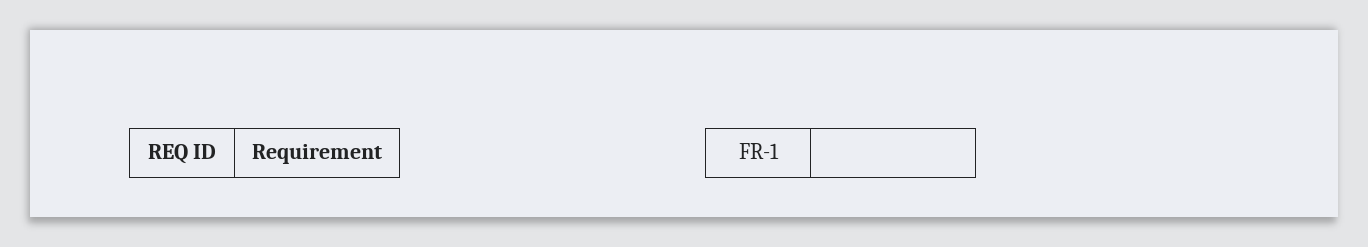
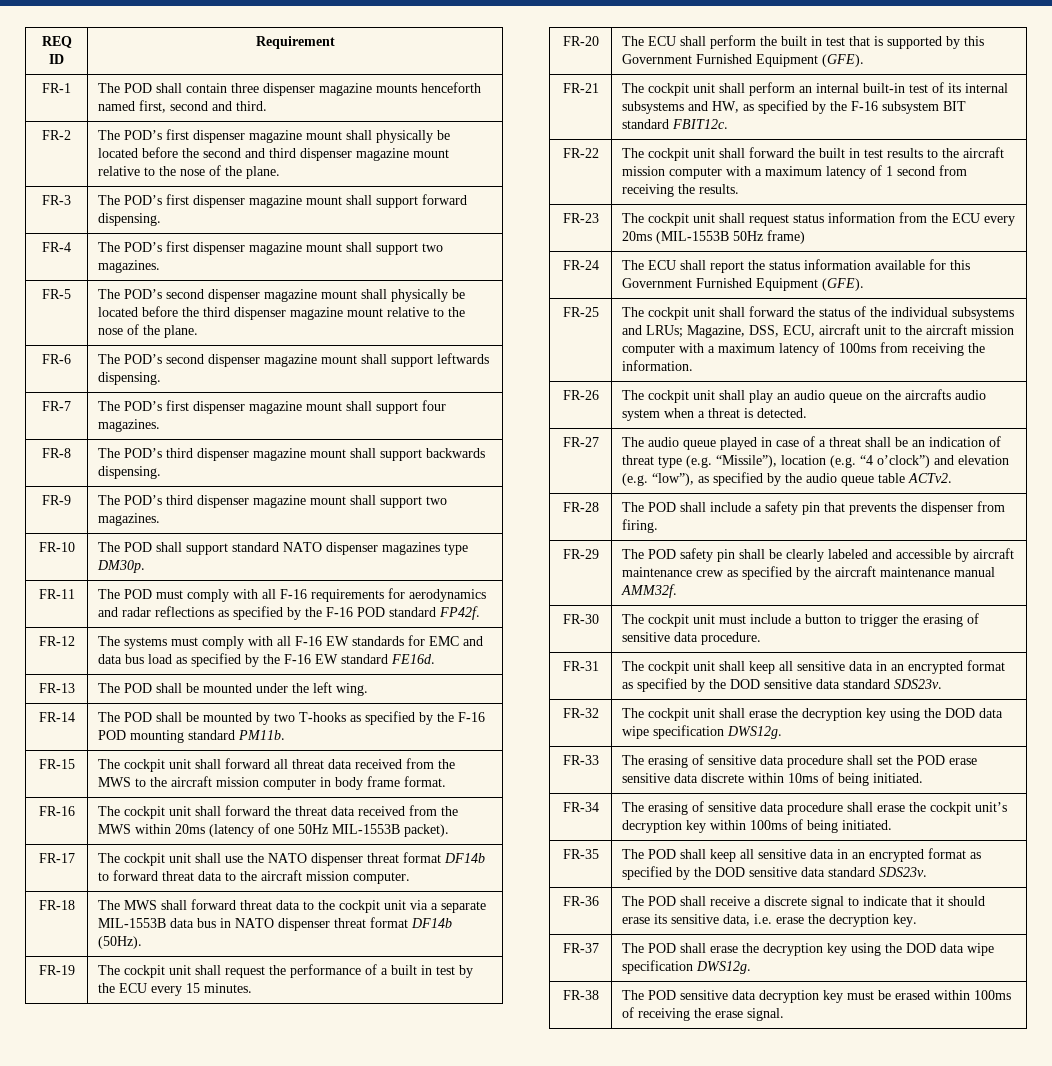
- FR-1 |
+ FR-1 | The POD shall contain three dispenser magazine mounts henceforth named first, second and third.
+ FR-2 | The POD’s first dispenser magazine mount shall physically be located before the second and third dispenser magazine mount relative to the nose of the plane.
+ FR-3 | The POD’s first dispenser magazine mount shall support forward dispensing.
+ FR-4 | The POD’s first dispenser magazine mount shall support two magazines.
+ FR-5 | The POD’s second dispenser magazine mount shall physically be located before the third dispenser magazine mount relative to the nose of the plane.
+ FR-6 | The POD’s second dispenser magazine mount shall support leftwards dispensing.
+ FR-7 | The POD’s first dispenser magazine mount shall support four magazines.
+ FR-8 | The POD’s third dispenser magazine mount shall support backwards dispensing.
+ FR-9 | The POD’s third dispenser magazine mount shall support two magazines.
+ FR-10 | The POD shall support standard NATO dispenser magazines type DM30p.
+ FR-11 | The POD must comply with all F-16 requirements for aerodynamics and radar reflections as specified by the F-16 POD standard FP42f.
+ FR-12 | The systems must comply with all F-16 EW standards for EMC and data bus load as specified by the F-16 EW standard FE16d.
+ FR-13 | The POD shall be mounted under the left wing.
+ FR-14 | The POD shall be mounted by two T-hooks as specified by the F-16 POD mounting standard PM11b.
+ FR-15 | The cockpit unit shall forward all threat data received from the MWS to the aircraft mission computer in body frame format.
+ FR-16 | The cockpit unit shall forward the threat data received from the MWS within 20ms (latency of one 50Hz MIL-1553B packet).
+ FR-17 | The cockpit unit shall use the NATO dispenser threat format DF14b to forward threat data to the aircraft mission computer.
+ FR-18 | The MWS shall forward threat data to the cockpit unit via a separate MIL-1553B data bus in NATO dispenser threat format DF14b (50Hz).
+ FR-19 | The cockpit unit shall request the performance of a built in test by the ECU every 15 minutes.
+ FR-20 | The ECU shall perform the built in test that is supported by this Government Furnished Equipment (GFE).
+ FR-21 | The cockpit unit shall perform an internal built-in test of its internal subsystems and HW, as specified by the F-16 subsystem BIT standard FBIT12c.
+ FR-22 | The cockpit unit shall forward the built in test results to the aircraft mission computer with a maximum latency of 1 second from receiving the results.
+ FR-23 | The cockpit unit shall request status information from the ECU every 20ms (MIL-1553B 50Hz frame)
+ FR-24 | The ECU shall report the status information available for this Government Furnished Equipment (GFE).
+ FR-25 | The cockpit unit shall forward the status of the individual subsystems and LRUs; Magazine, DSS, ECU, aircraft unit to the aircraft mission computer with a maximum latency of 100ms from receiving the information.
+ FR-26 | The cockpit unit shall play an audio queue on the aircrafts audio system when a threat is detected.
+ FR-27 | The audio queue played in case of a threat shall be an indication of threat type (e.g. “Missile”), location (e.g. “4 o’clock”) and elevation (e.g. “low”), as specified by the audio queue table ACTv2.
+ FR-28 | The POD shall include a safety pin that prevents the dispenser from firing.
+ FR-29 | The POD safety pin shall be clearly labeled and accessible by aircraft maintenance crew as specified by the aircraft maintenance manual AMM32f.
+ FR-30 | The cockpit unit must include a button to trigger the erasing of sensitive data procedure.
+ FR-31 | The cockpit unit shall keep all sensitive data in an encrypted format as specified by the DOD sensitive data standard SDS23v.
+ FR-32 | The cockpit unit shall erase the decryption key using the DOD data wipe specification DWS12g.
+ FR-33 | The erasing of sensitive data procedure shall set the POD erase sensitive data discrete within 10ms of being initiated.
+ FR-34 | The erasing of sensitive data procedure shall erase the cockpit unit’s decryption key within 100ms of being initiated.
+ FR-35 | The POD shall keep all sensitive data in an encrypted format as specified by the DOD sensitive data standard SDS23v.
+ FR-36 | The POD shall receive a discrete signal to indicate that it should erase its sensitive data, i.e. erase the decryption key.
+ FR-37 | The POD shall erase the decryption key using the DOD data wipe specification DWS12g.
+ FR-38 | The POD sensitive data decryption key must be erased within 100ms of receiving the erase signal.

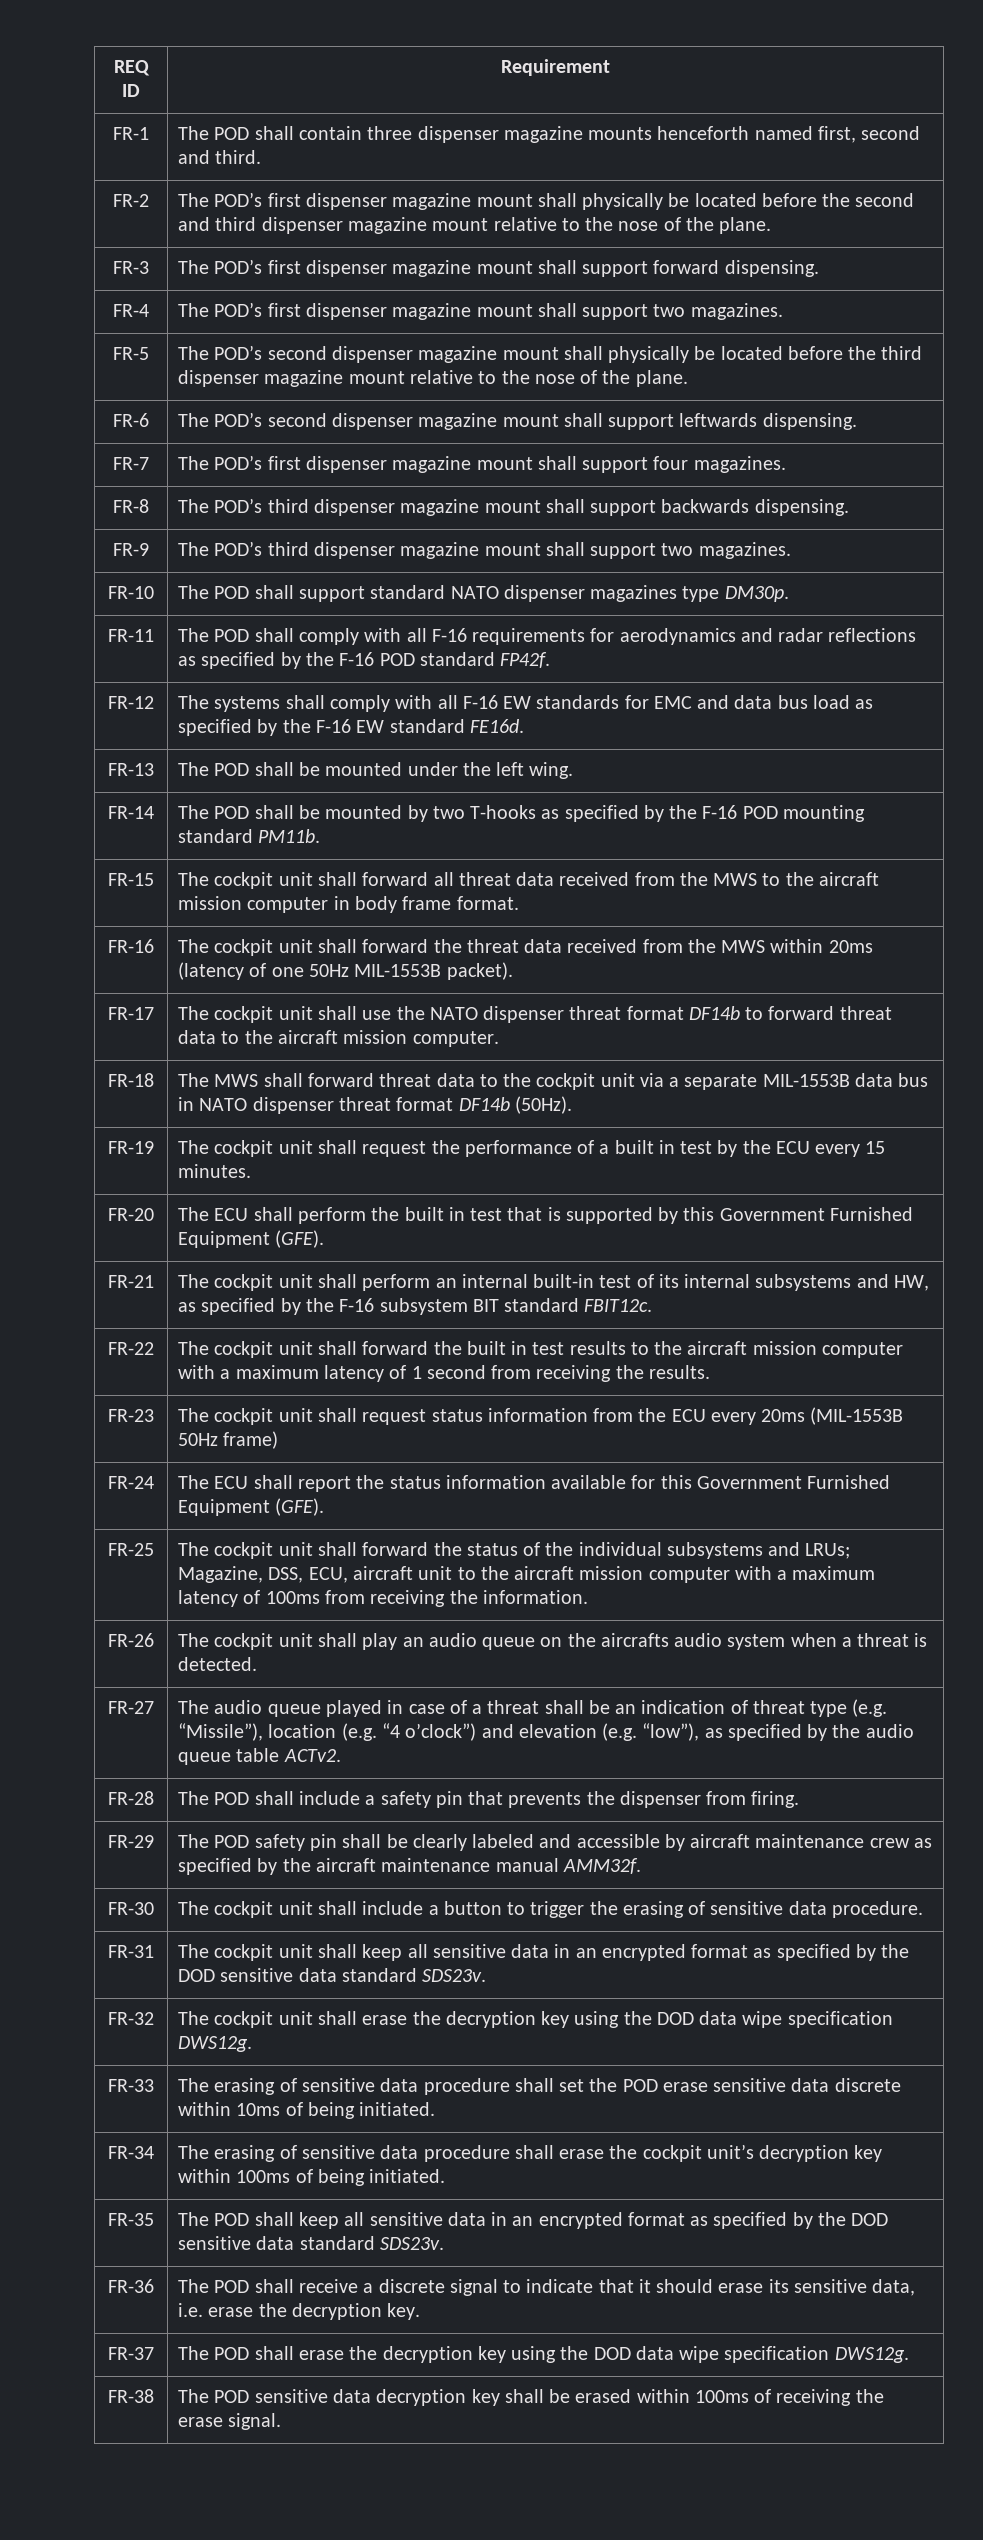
- FR-11 | The POD must comply with all F-16 requirements for aerodynamics and radar reflections as specified by the F-16 POD standard FP42f.
+ FR-11 | The POD shall comply with all F-16 requirements for aerodynamics and radar reflections as specified by the F-16 POD standard FP42f.
- FR-12 | The systems must comply with all F-16 EW standards for EMC and data bus load as specified by the F-16 EW standard FE16d.
+ FR-12 | The systems shall comply with all F-16 EW standards for EMC and data bus load as specified by the F-16 EW standard FE16d.
- FR-30 | The cockpit unit must include a button to trigger the erasing of sensitive data procedure.
+ FR-30 | The cockpit unit shall include a button to trigger the erasing of sensitive data procedure.
- FR-38 | The POD sensitive data decryption key must be erased within 100ms of receiving the erase signal.
+ FR-38 | The POD sensitive data decryption key shall be erased within 100ms of receiving the erase signal.

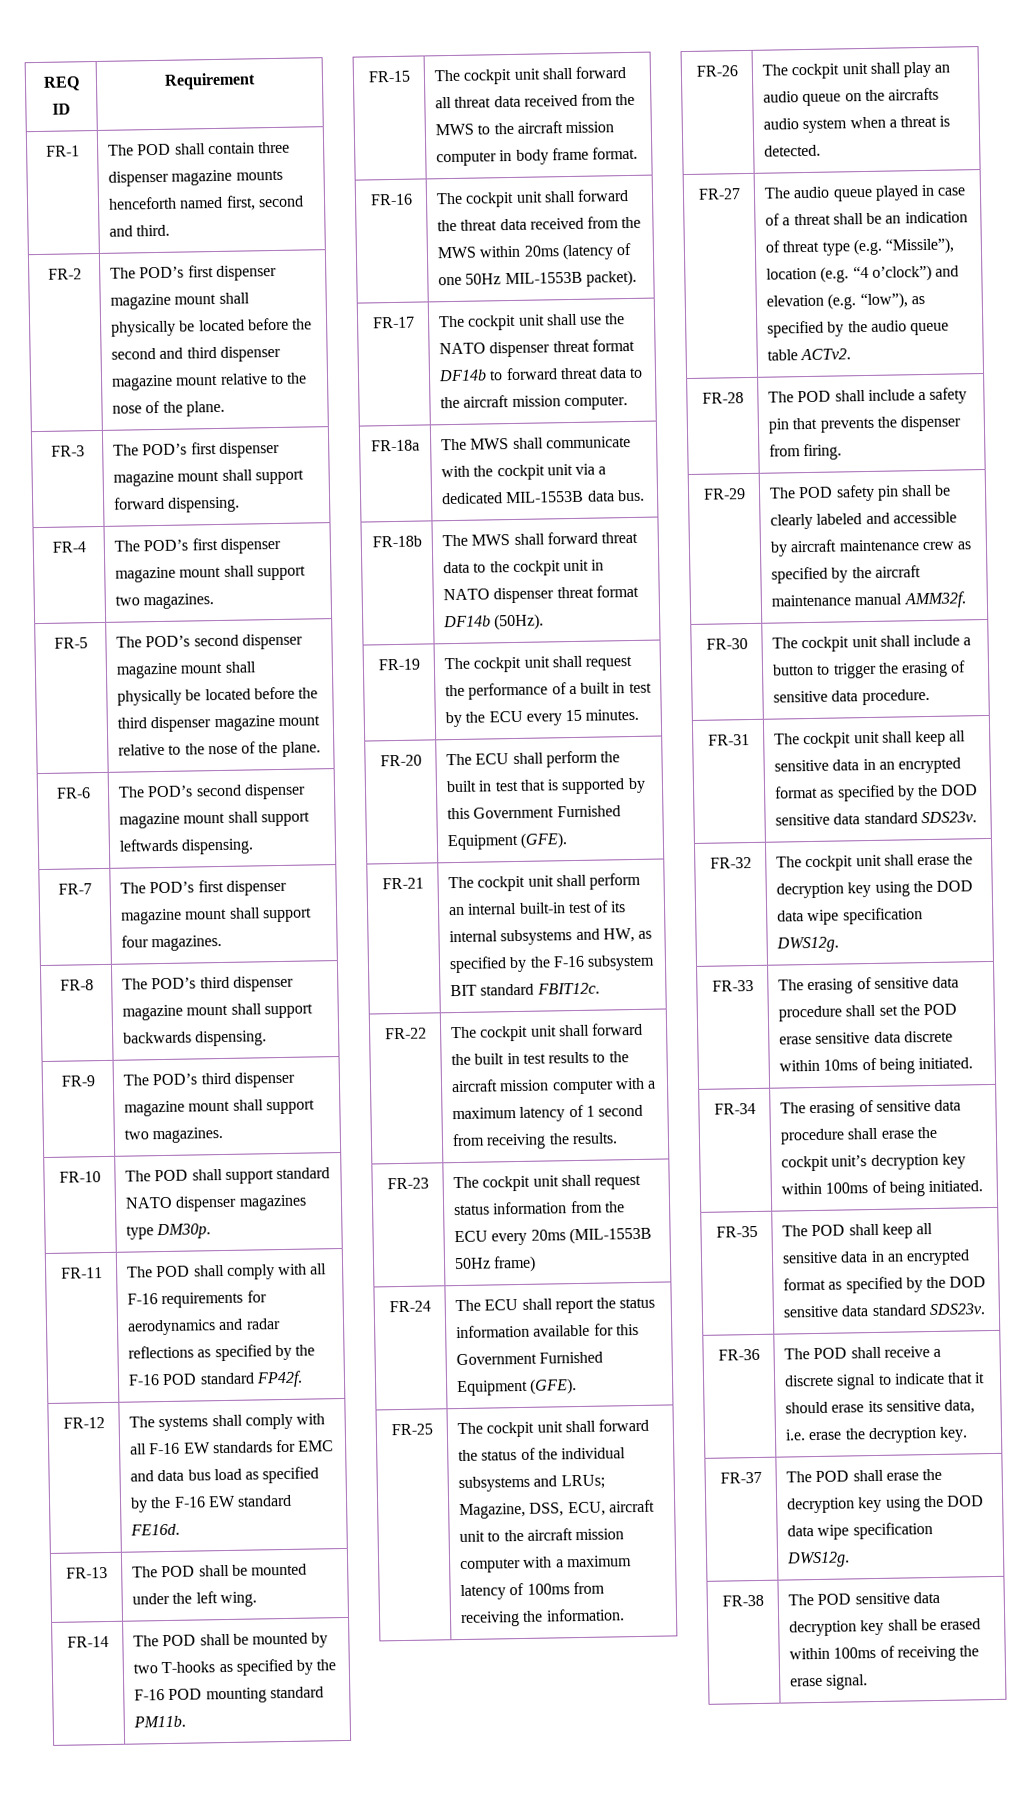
- FR-18 | The MWS shall forward threat data to the cockpit unit via a separate MIL-1553B data bus in NATO dispenser threat format DF14b (50Hz).
+ FR-18a | The MWS shall communicate with the cockpit unit via a dedicated MIL-1553B data bus.
+ FR-18b | The MWS shall forward threat data to the cockpit unit in NATO dispenser threat format DF14b (50Hz).

